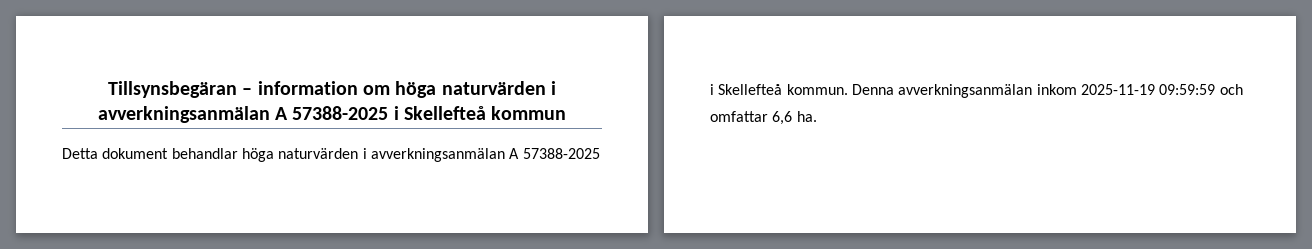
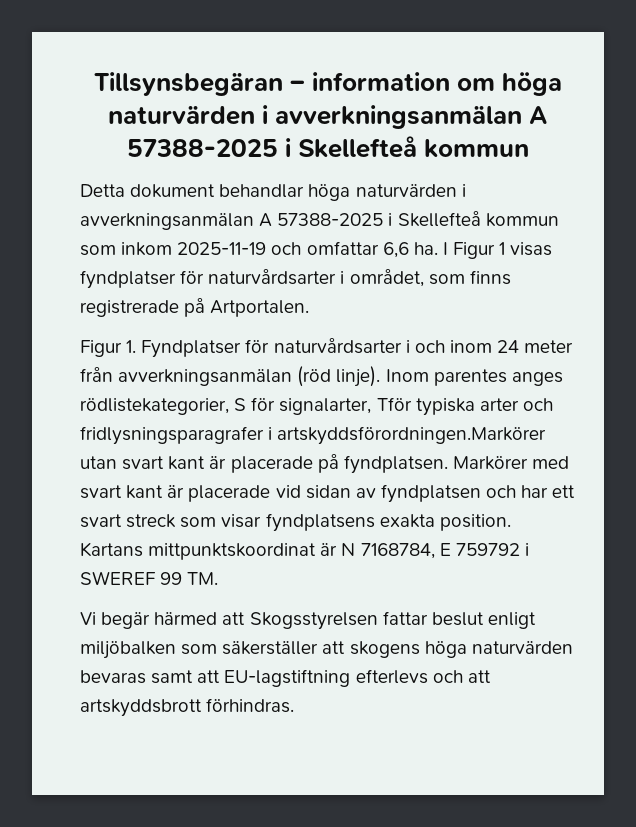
- Detta dokument behandlar höga naturvärden i avverkningsanmälan A 57388-2025 i Skellefteå kommun. Denna avverkningsanmälan inkom 2025-11-19 09:59:59 och omfattar 6,6 ha.
+ Detta dokument behandlar höga naturvärden i avverkningsanmälan A 57388-2025 i Skellefteå kommun som inkom 2025-11-19 och omfattar 6,6 ha.
+ I Figur 1 visas fyndplatser för naturvårdsarter i området, som finns registrerade på Artportalen.
+ Figur 1. Fyndplatser för naturvårdsarter i och inom 24 meter från avverkningsanmälan (röd linje). Inom parentes anges rödlistekategorier, S för signalarter, Tför typiska arter och fridlysningsparagrafer i artskyddsförordningen.Markörer utan svart kant är placerade på fyndplatsen. Markörer med svart kant är placerade vid sidan av fyndplatsen och har ett svart streck som visar fyndplatsens exakta position. Kartans mittpunktskoordinat är N 7168784, E 759792 i SWEREF 99 TM.
+ Vi begär härmed att Skogsstyrelsen fattar beslut enligt miljöbalken som säkerställer att skogens höga naturvärden bevaras samt att EU-lagstiftning efterlevs och att artskyddsbrott förhindras.

